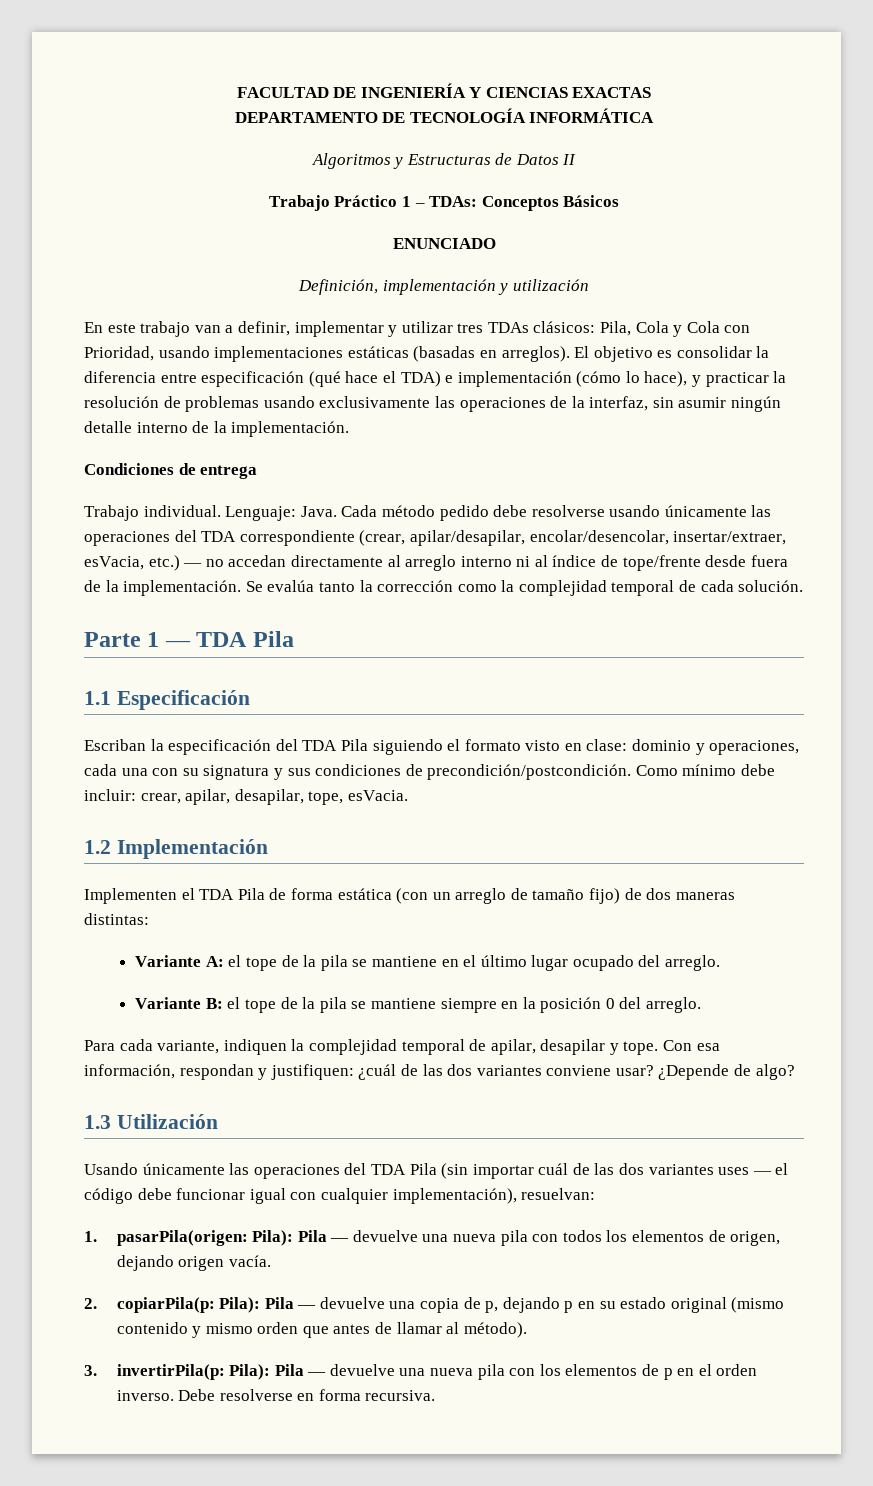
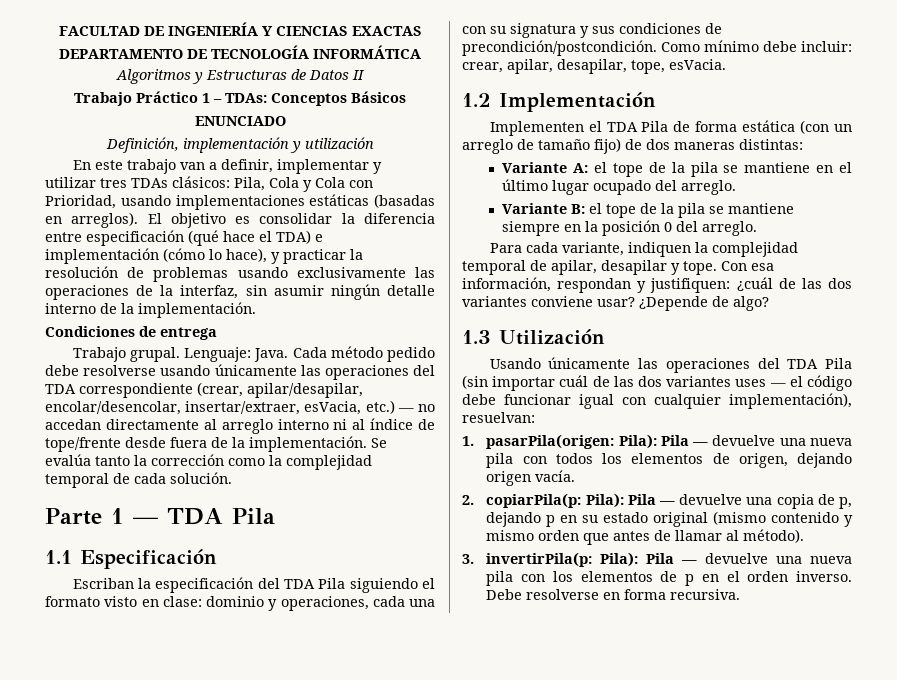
- Trabajo individual.
+ Trabajo grupal.

